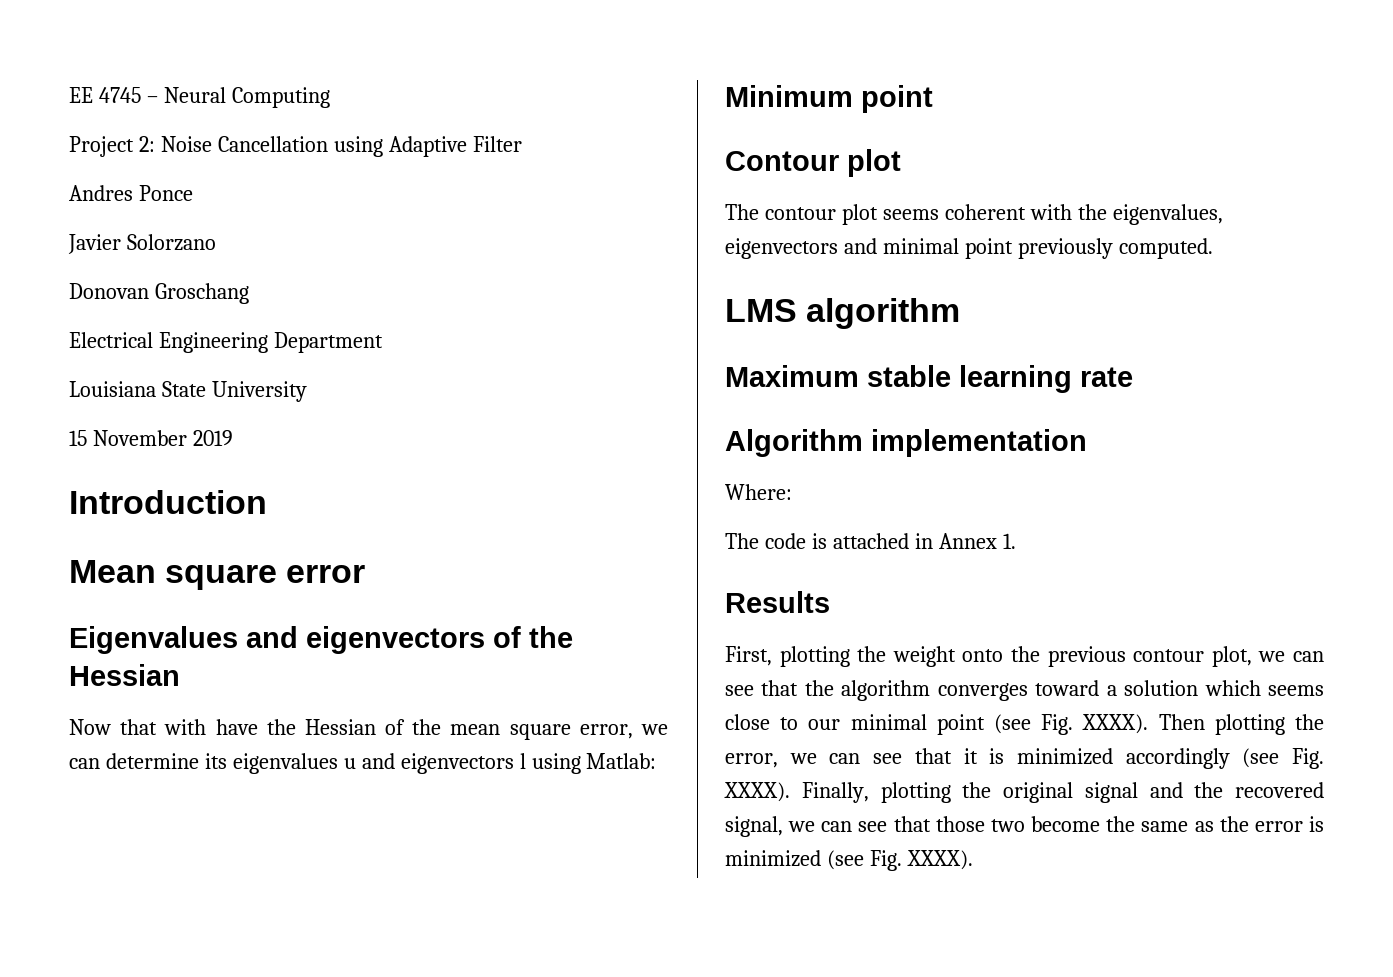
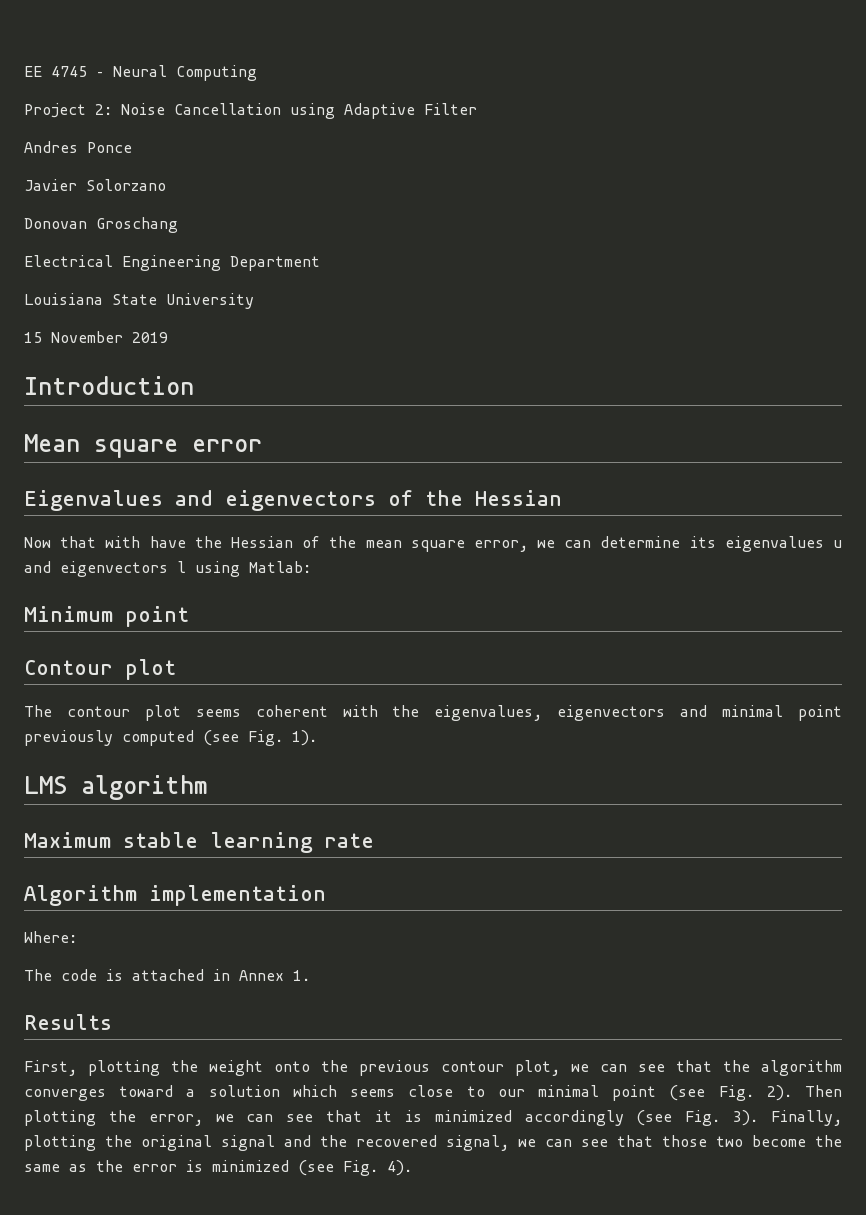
- The contour plot seems coherent with the eigenvalues, eigenvectors and minimal point previously computed.
+ The contour plot seems coherent with the eigenvalues, eigenvectors and minimal point previously computed (see Fig. 1).
- First, plotting the weight onto the previous contour plot, we can see that the algorithm converges toward a solution which seems close to our minimal point (see Fig. XXXX).
+ First, plotting the weight onto the previous contour plot, we can see that the algorithm converges toward a solution which seems close to our minimal point (see Fig. 2).
- Then plotting the error, we can see that it is minimized accordingly (see Fig. XXXX).
+ Then plotting the error, we can see that it is minimized accordingly (see Fig. 3).
- Finally, plotting the original signal and the recovered signal, we can see that those two become the same as the error is minimized (see Fig. XXXX).
+ Finally, plotting the original signal and the recovered signal, we can see that those two become the same as the error is minimized (see Fig. 4).

